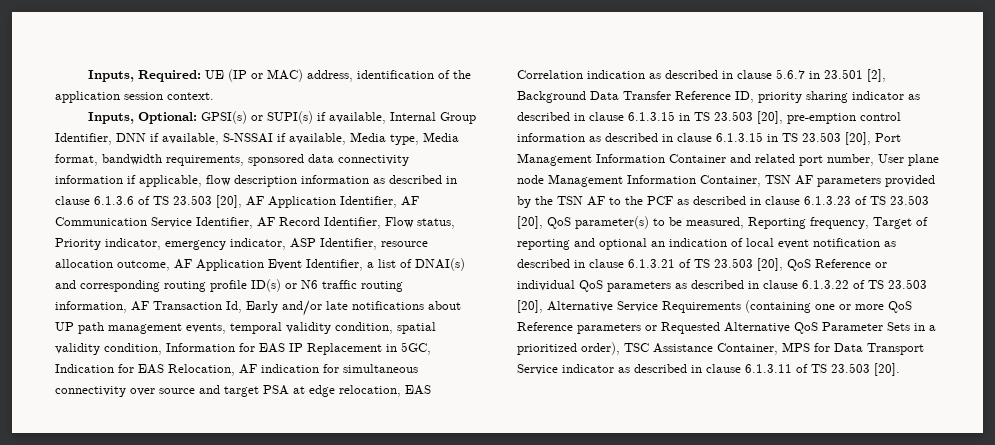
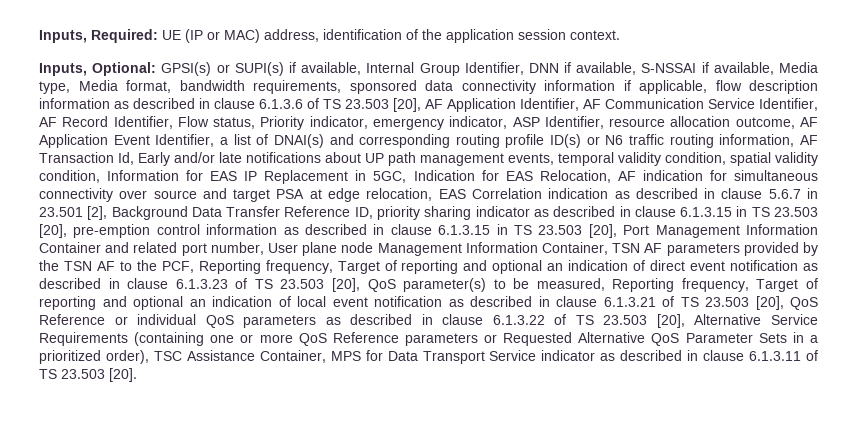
- GPSI(s) or SUPI(s) if available, Internal Group Identifier, DNN if available, S-NSSAI if available, Media type, Media format, bandwidth requirements, sponsored data connectivity information if applicable, flow description information as described in clause 6.1.3.6 of TS 23.503 [20], AF Application Identifier, AF Communication Service Identifier, AF Record Identifier, Flow status, Priority indicator, emergency indicator, ASP Identifier, resource allocation outcome, AF Application Event Identifier, a list of DNAI(s) and corresponding routing profile ID(s) or N6 traffic routing information, AF Transaction Id, Early and/or late notifications about UP path management events, temporal validity condition, spatial validity condition, Information for EAS IP Replacement in 5GC, Indication for EAS Relocation, AF indication for simultaneous connectivity over source and target PSA at edge relocation, EAS Correlation indication as described in clause 5.6.7 in 23.501 [2], Background Data Transfer Reference ID, priority sharing indicator as described in clause 6.1.3.15 in TS 23.503 [20], pre-emption control information as described in clause 6.1.3.15 in TS 23.503 [20], Port Management Information Container and related port number, User plane node Management Information Container, TSN AF parameters provided by the TSN AF to the PCF as described in clause 6.1.3.23 of TS 23.503 [20], QoS parameter(s) to be measured, Reporting frequency, Target of reporting and optional an indication of local event notification as described in clause 6.1.3.21 of TS 23.503 [20], QoS Reference or individual QoS parameters as described in clause 6.1.3.22 of TS 23.503 [20], Alternative Service Requirements (containing one or more QoS Reference parameters or Requested Alternative QoS Parameter Sets in a prioritized order), TSC Assistance Container, MPS for Data Transport Service indicator as described in clause 6.1.3.11 of TS 23.503 [20].
+ GPSI(s) or SUPI(s) if available, Internal Group Identifier, DNN if available, S-NSSAI if available, Media type, Media format, bandwidth requirements, sponsored data connectivity information if applicable, flow description information as described in clause 6.1.3.6 of TS 23.503 [20], AF Application Identifier, AF Communication Service Identifier, AF Record Identifier, Flow status, Priority indicator, emergency indicator, ASP Identifier, resource allocation outcome, AF Application Event Identifier, a list of DNAI(s) and corresponding routing profile ID(s) or N6 traffic routing information, AF Transaction Id, Early and/or late notifications about UP path management events, temporal validity condition, spatial validity condition, Information for EAS IP Replacement in 5GC, Indication for EAS Relocation, AF indication for simultaneous connectivity over source and target PSA at edge relocation, EAS Correlation indication as described in clause 5.6.7 in 23.501 [2], Background Data Transfer Reference ID, priority sharing indicator as described in clause 6.1.3.15 in TS 23.503 [20], pre-emption control information as described in clause 6.1.3.15 in TS 23.503 [20], Port Management Information Container and related port number, User plane node Management Information Container, TSN AF parameters provided by the TSN AF to the PCF, Reporting frequency, Target of reporting and optional an indication of direct event notification as described in clause 6.1.3.23 of TS 23.503 [20], QoS parameter(s) to be measured, Reporting frequency, Target of reporting and optional an indication of local event notification as described in clause 6.1.3.21 of TS 23.503 [20], QoS Reference or individual QoS parameters as described in clause 6.1.3.22 of TS 23.503 [20], Alternative Service Requirements (containing one or more QoS Reference parameters or Requested Alternative QoS Parameter Sets in a prioritized order), TSC Assistance Container, MPS for Data Transport Service indicator as described in clause 6.1.3.11 of TS 23.503 [20].

